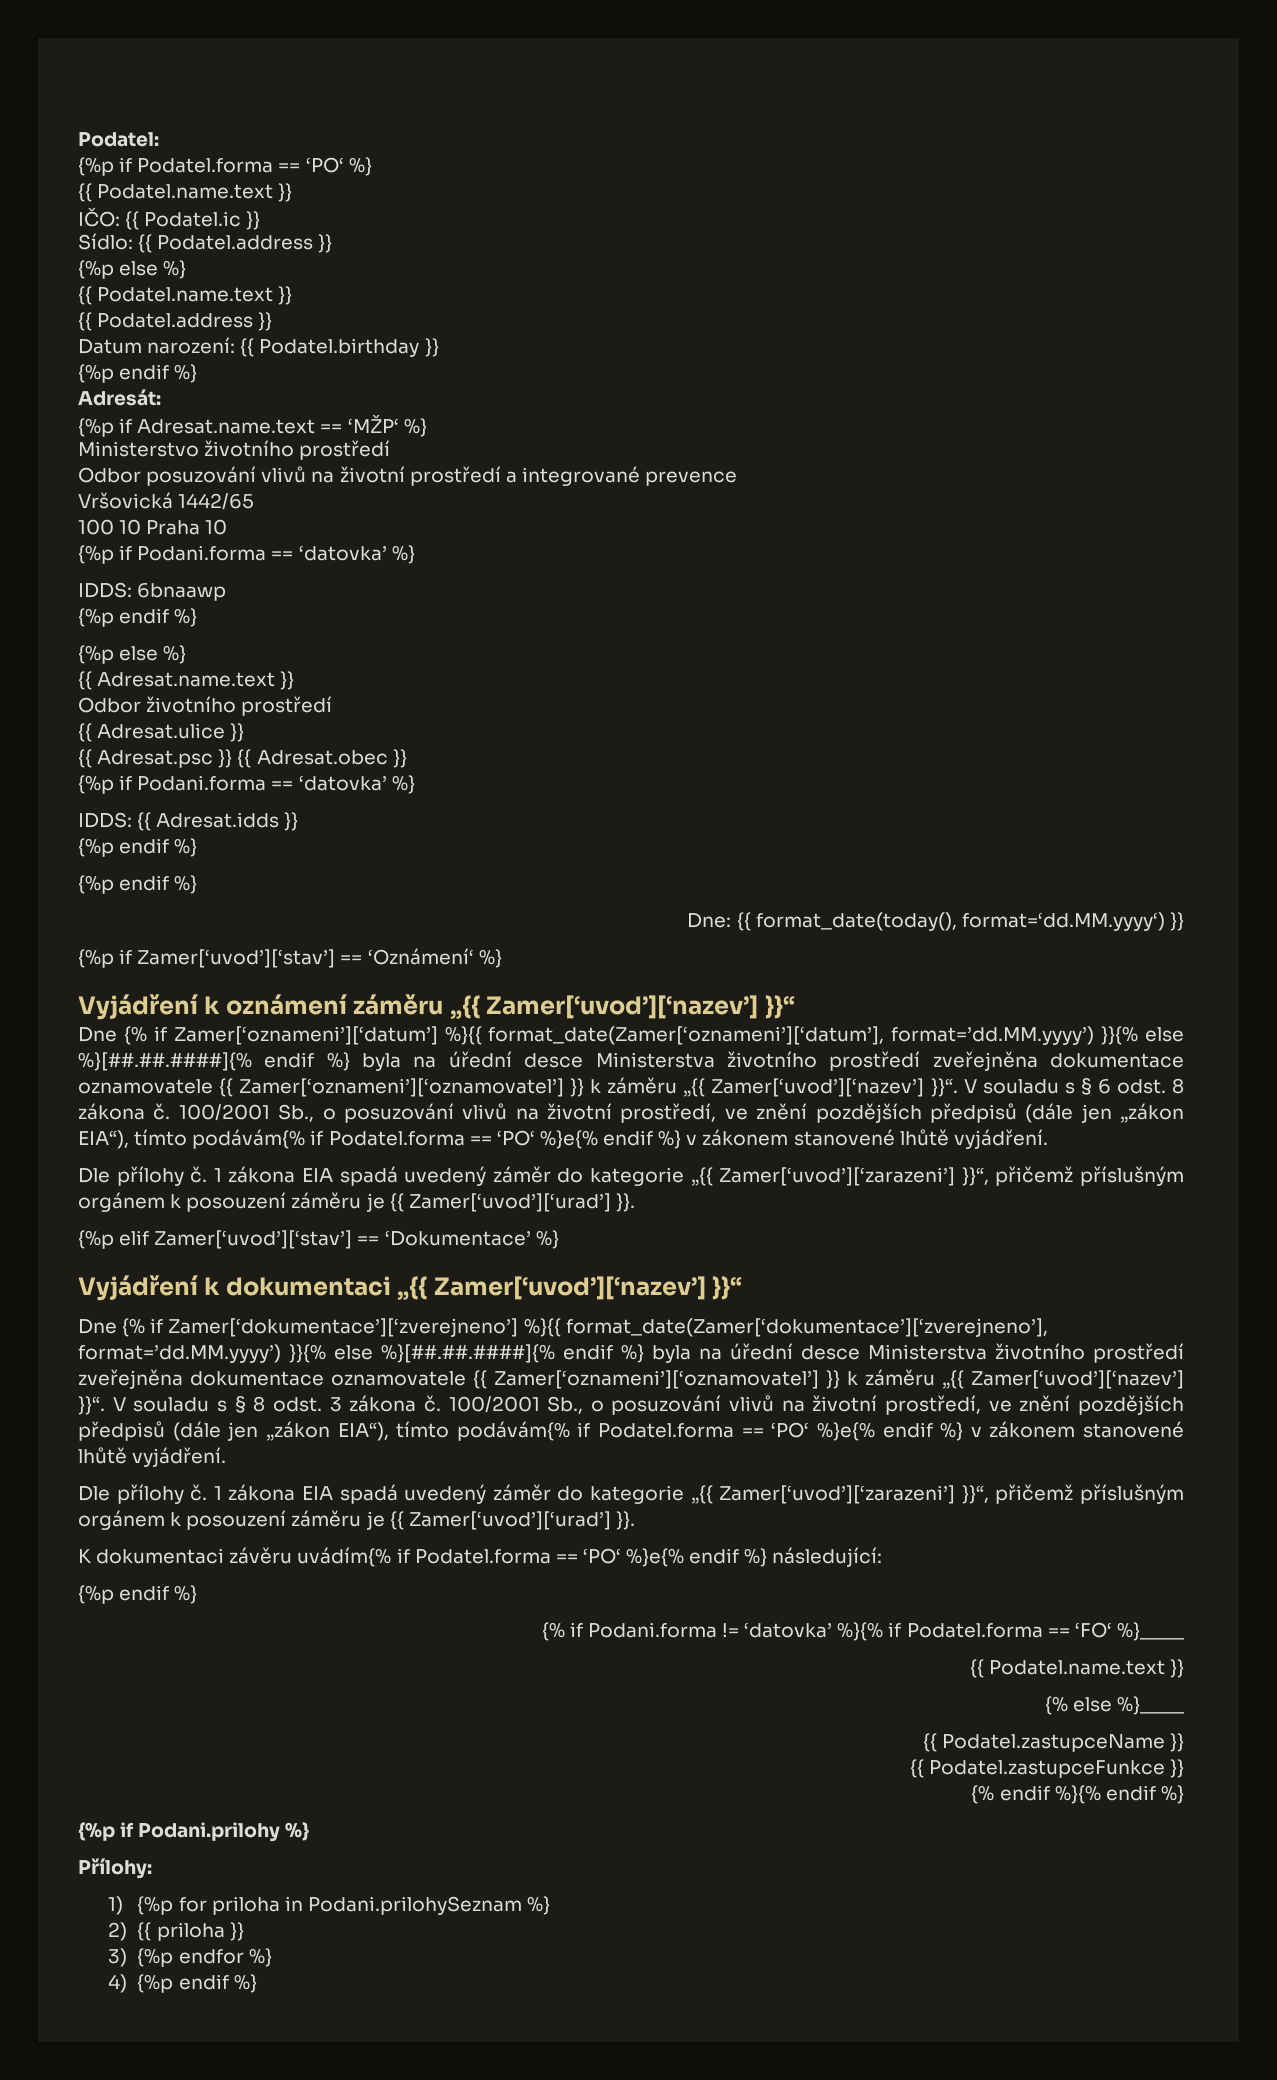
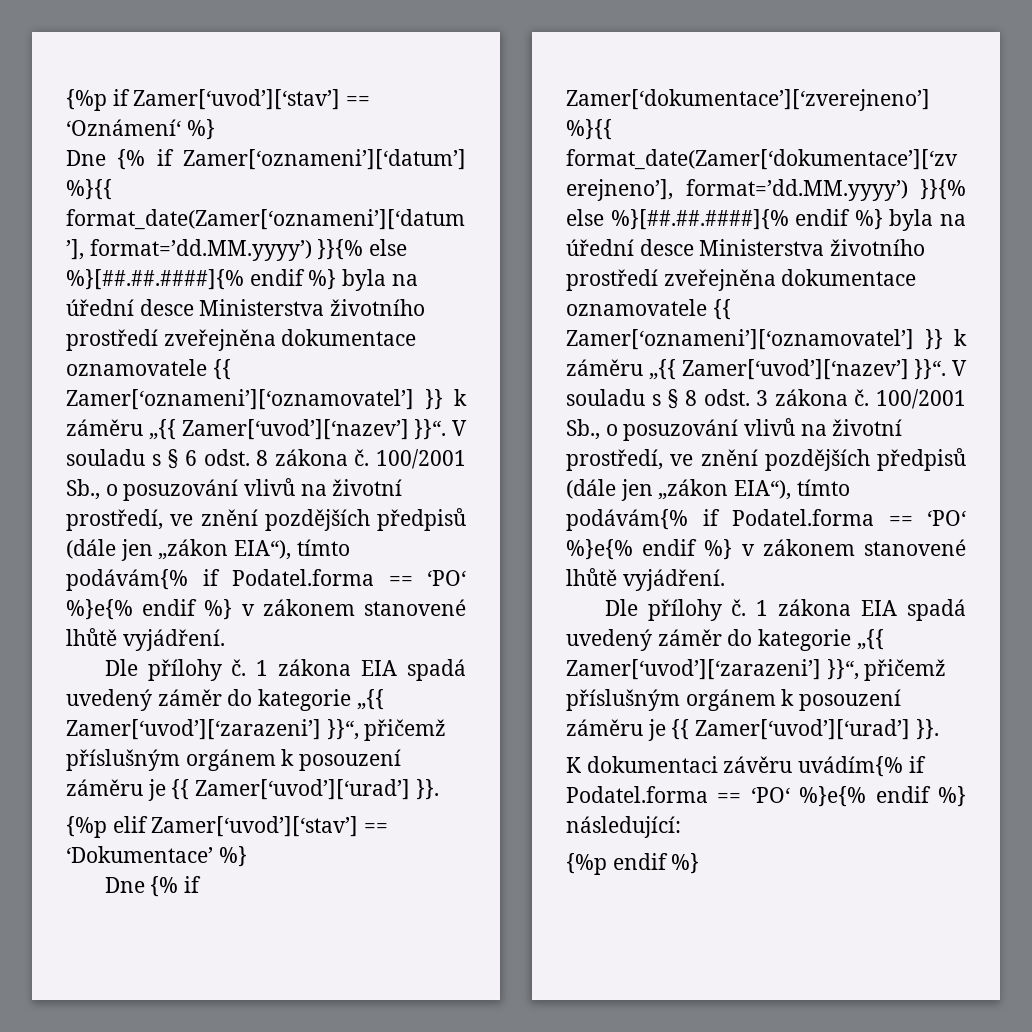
- Podatel:
- {%p if Podatel.forma == ‘PO‘ %}
- {{ Podatel.name.text }}
- IČO: {{ Podatel.ic }}
- Sídlo: {{ Podatel.address }}
- {%p else %}
- {{ Podatel.name.text }}
- {{ Podatel.address }}
- Datum narození: {{ Podatel.birthday }}
- {%p endif %}
- Adresát:
- {%p if Adresat.name.text == ‘MŽP‘ %}
- Ministerstvo životního prostředí
- Odbor posuzování vlivů na životní prostředí a integrované prevence
- Vršovická 1442/65
- 100 10 Praha 10
- {%p if Podani.forma == ‘datovka’ %}
- IDDS: 6bnaawp
- {%p endif %}
- {%p else %}
- {{ Adresat.name.text }}
- Odbor životního prostředí
- {{ Adresat.ulice }}
- {{ Adresat.psc }} {{ Adresat.obec }}
- {%p if Podani.forma == ‘datovka’ %}
- IDDS: {{ Adresat.idds }}
- {%p endif %}
- {%p endif %}
- Dne: {{ format_date(today(), format=‘dd.MM.yyyy‘) }}
- Vyjádření k oznámení záměru „{{ Zamer[‘uvod’][‘nazev’] }}“
- Vyjádření k dokumentaci „{{ Zamer[‘uvod’][‘nazev’] }}“
- {% if Podani.forma != ‘datovka’ %}{% if Podatel.forma == ‘FO‘ %}____
- {{ Podatel.name.text }}
- {% else %}____
- {{ Podatel.zastupceName }}
- {{ Podatel.zastupceFunkce }}
- {% endif %}{% endif %}
- {%p if Podani.prilohy %}
- Přílohy:
- 1) {%p for priloha in Podani.prilohySeznam %}
- 2) {{ priloha }}
- 3) {%p endfor %}
- 4) {%p endif %}

